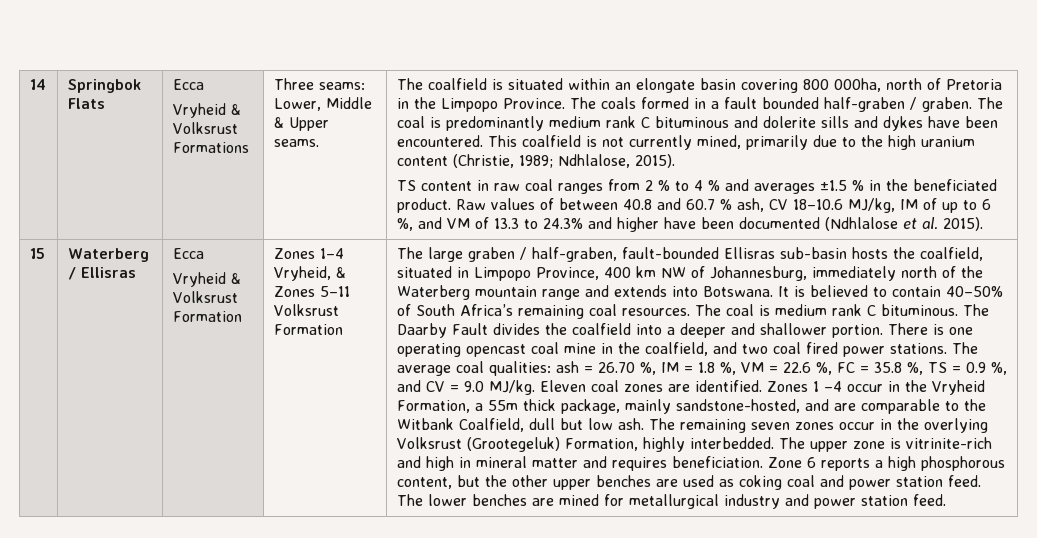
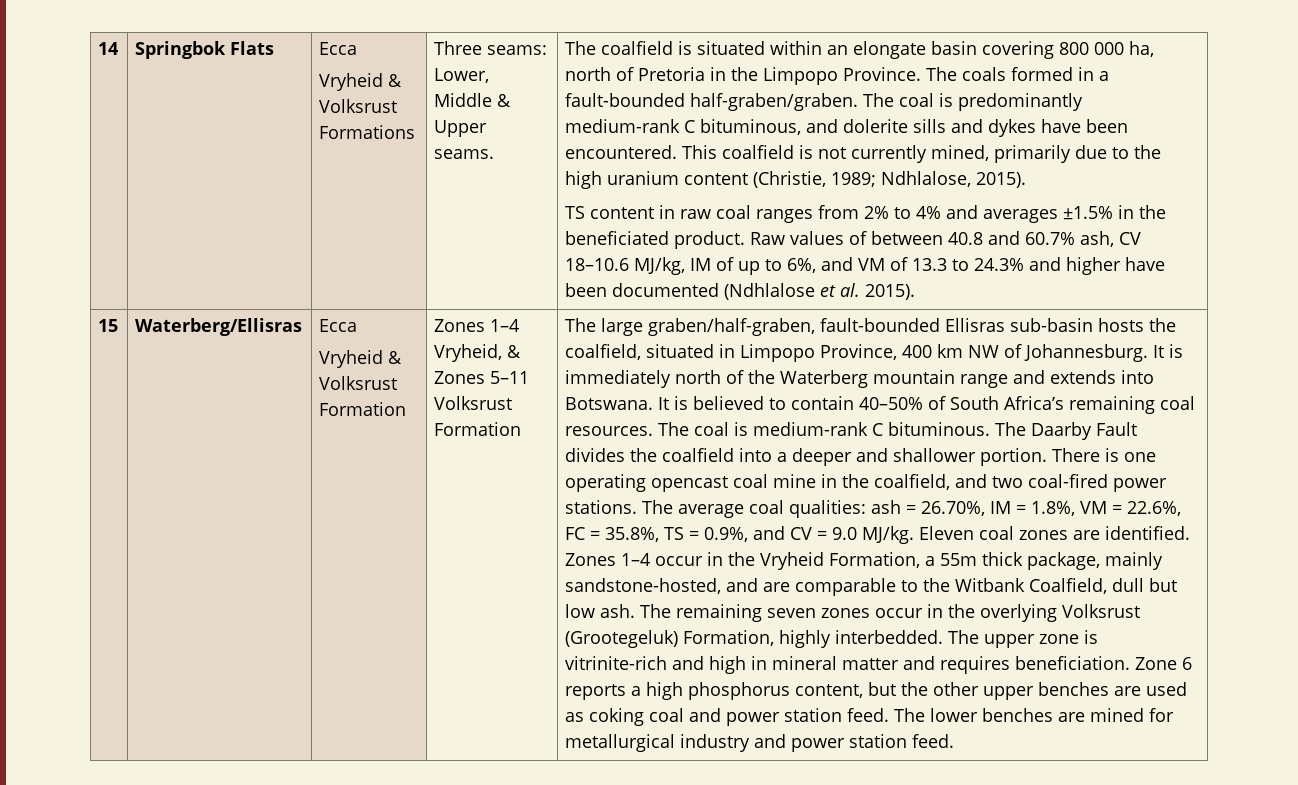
- The coalfield is situated within an elongate basin covering 800 000ha, north of Pretoria in the Limpopo Province.
+ The coalfield is situated within an elongate basin covering 800 000 ha, north of Pretoria in the Limpopo Province.
- The coals formed in a fault bounded half-graben / graben. The coal is predominantly medium rank C bituminous and dolerite sills and dykes have been encountered.
+ The coals formed in a fault-bounded half-graben/graben. The coal is predominantly medium-rank C bituminous, and dolerite sills and dykes have been encountered.
- TS content in raw coal ranges from 2 % to 4 % and averages ±1.5 % in the beneficiated product.
+ TS content in raw coal ranges from 2% to 4% and averages ±1.5% in the beneficiated product.
- Raw values of between 40.8 and 60.7 % ash, CV 18–10.6 MJ/kg, IM of up to 6 %, and VM of 13.3 to 24.3% and higher have been documented (Ndhlalose et al. 2015).
+ Raw values of between 40.8 and 60.7% ash, CV 18–10.6 MJ/kg, IM of up to 6%, and VM of 13.3 to 24.3% and higher have been documented (Ndhlalose et al. 2015).
- Waterberg / Ellisras
+ Waterberg/Ellisras
- The large graben / half-graben, fault-bounded Ellisras sub-basin hosts the coalfield, situated in Limpopo Province, 400 km NW of Johannesburg, immediately north of the Waterberg mountain range and extends into Botswana.
+ The large graben/half-graben, fault-bounded Ellisras sub-basin hosts the coalfield, situated in Limpopo Province, 400 km NW of Johannesburg. It is immediately north of the Waterberg mountain range and extends into Botswana.
- The coal is medium rank C bituminous.
+ The coal is medium-rank C bituminous.
- There is one operating opencast coal mine in the coalfield, and two coal fired power stations.
+ There is one operating opencast coal mine in the coalfield, and two coal-fired power stations.
- The average coal qualities: ash = 26.70 %, IM = 1.8 %, VM = 22.6 %, FC = 35.8 %, TS = 0.9 %, and CV = 9.0 MJ/kg.
+ The average coal qualities: ash = 26.70%, IM = 1.8%, VM = 22.6%, FC = 35.8%, TS = 0.9%, and CV = 9.0 MJ/kg.
- Zones 1 –4 occur in the Vryheid Formation, a 55m thick package, mainly sandstone-hosted, and are comparable to the Witbank Coalfield, dull but low ash.
+ Zones 1–4 occur in the Vryheid Formation, a 55m thick package, mainly sandstone-hosted, and are comparable to the Witbank Coalfield, dull but low ash.
- Zone 6 reports a high phosphorous content, but the other upper benches are used as coking coal and power station feed.
+ Zone 6 reports a high phosphorus content, but the other upper benches are used as coking coal and power station feed.

